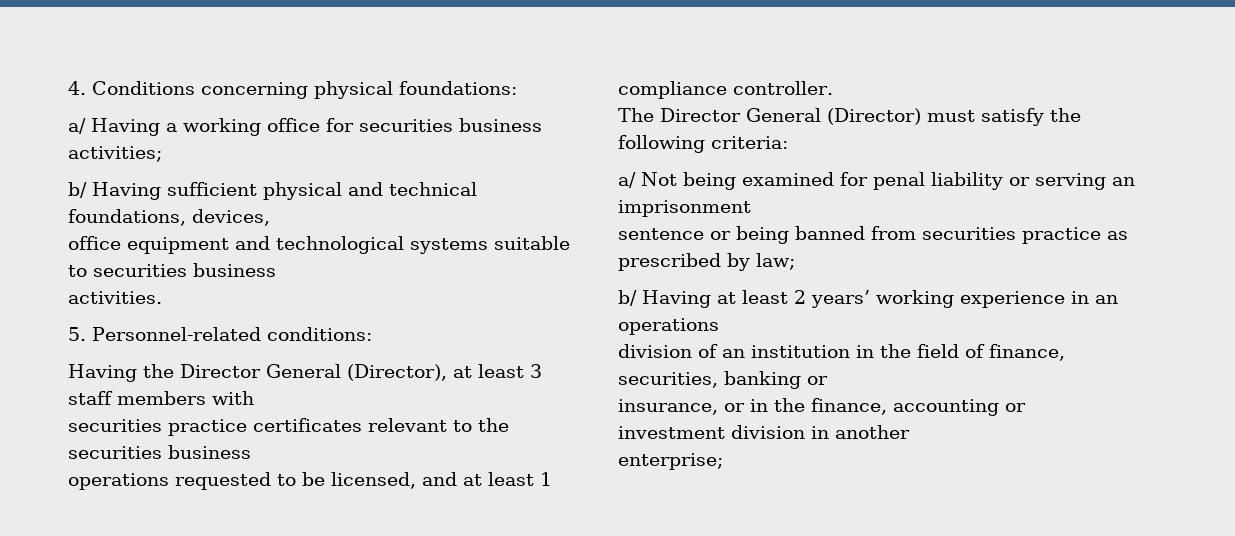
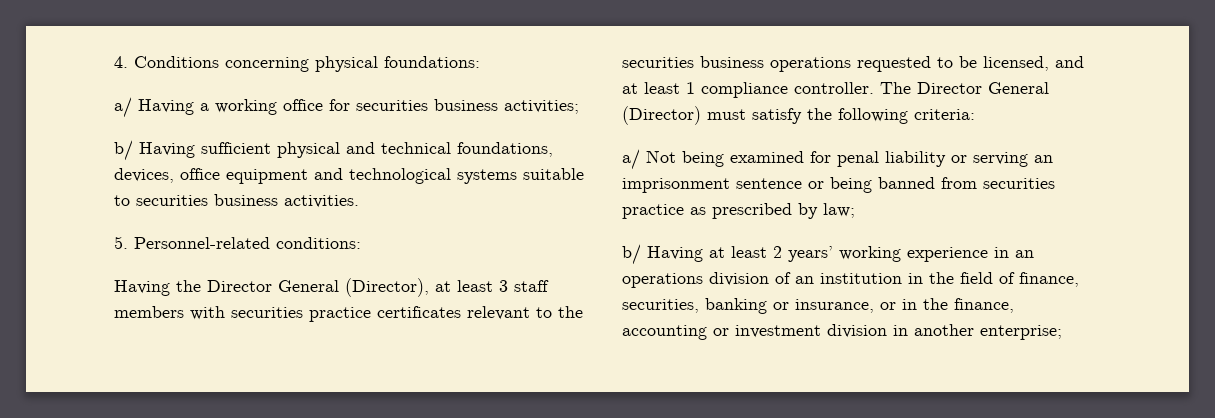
- b/ Having sufficient physical and technical foundations, devices,
- office equipment and technological systems suitable to securities business
- activities.
+ b/ Having sufficient physical and technical foundations, devices, office equipment and technological systems suitable to securities business activities.
- Having the Director General (Director), at least 3 staff members with
- securities practice certificates relevant to the securities business
- operations requested to be licensed, and at least 1 compliance controller.
- The Director General (Director) must satisfy the following criteria:
+ Having the Director General (Director), at least 3 staff members with securities practice certificates relevant to the securities business operations requested to be licensed, and at least 1 compliance controller. The Director General (Director) must satisfy the following criteria:
- a/ Not being examined for penal liability or serving an imprisonment
- sentence or being banned from securities practice as prescribed by law;
+ a/ Not being examined for penal liability or serving an imprisonment sentence or being banned from securities practice as prescribed by law;
- b/ Having at least 2 years’ working experience in an operations
- division of an institution in the field of finance, securities, banking or
- insurance, or in the finance, accounting or investment division in another
- enterprise;
+ b/ Having at least 2 years’ working experience in an operations division of an institution in the field of finance, securities, banking or insurance, or in the finance, accounting or investment division in another enterprise;

